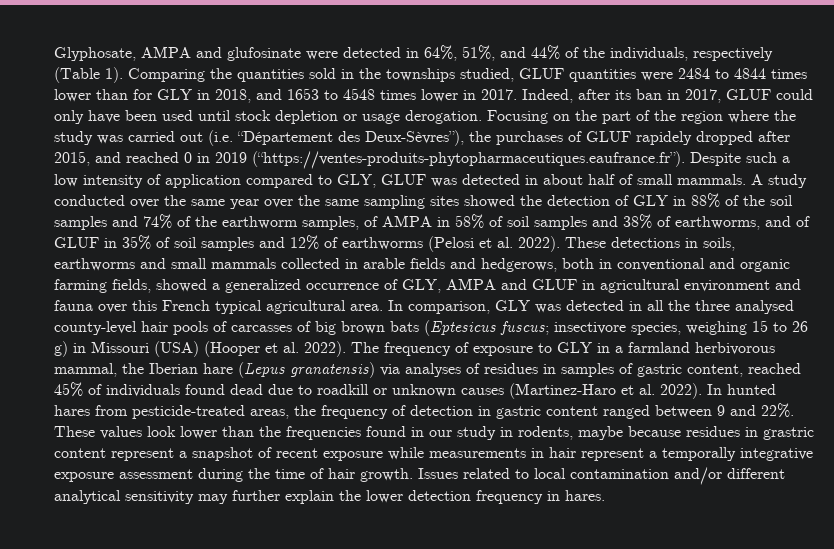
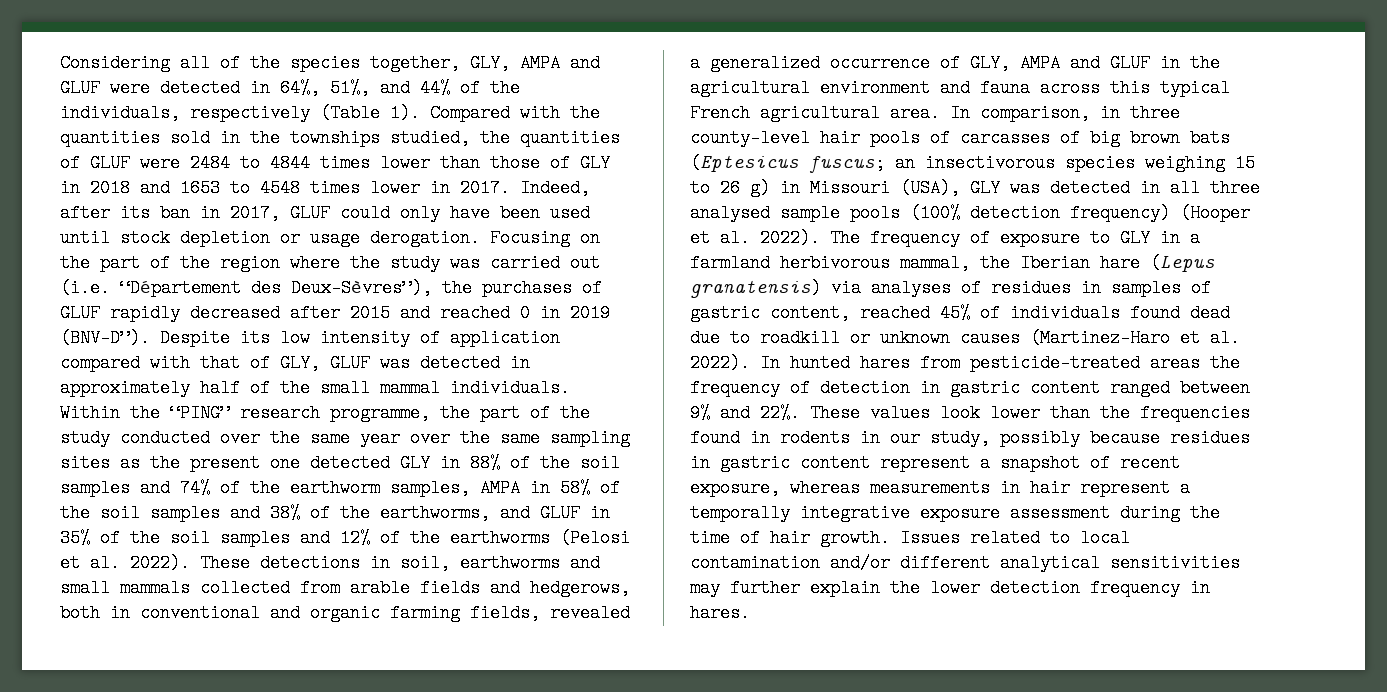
- Glyphosate, AMPA and glufosinate were detected in 64%, 51%, and 44% of the individuals, respectively (Table 1).
+ Considering all of the species together, GLY, AMPA and GLUF were detected in 64%, 51%, and 44% of the individuals, respectively (Table 1).
- Comparing the quantities sold in the townships studied, GLUF quantities were 2484 to 4844 times lower than for GLY in 2018, and 1653 to 4548 times lower in 2017.
+ Compared with the quantities sold in the townships studied, the quantities of GLUF were 2484 to 4844 times lower than those of GLY in 2018 and 1653 to 4548 times lower in 2017.
- Focusing on the part of the region where the study was carried out (i.e. “Département des Deux-Sèvres”), the purchases of GLUF rapidely dropped after 2015, and reached 0 in 2019 (“https://ventes-produits-phytopharmaceutiques.eaufrance.fr”). Despite such a low intensity of application compared to GLY, GLUF was detected in about half of small mammals. A study conducted over the same year over the same sampling sites showed the detection of GLY in 88% of the soil samples and 74% of the earthworm samples, of AMPA in 58% of soil samples and 38% of earthworms, and of GLUF in 35% of soil samples and 12% of earthworms (Pelosi et al. 2022).
+ Focusing on the part of the region where the study was carried out (i.e. “Département des Deux-Sèvres”), the purchases of GLUF rapidly decreased after 2015 and reached 0 in 2019 (BNV-D”). Despite its low intensity of application compared with that of GLY, GLUF was detected in approximately half of the small mammal individuals. Within the “PING” research programme, the part of the study conducted over the same year over the same sampling sites as the present one detected GLY in 88% of the soil samples and 74% of the earthworm samples, AMPA in 58% of the soil samples and 38% of the earthworms, and GLUF in 35% of the soil samples and 12% of the earthworms (Pelosi et al. 2022).
- These detections in soils, earthworms and small mammals collected in arable fields and hedgerows, both in conventional and organic farming fields, showed a generalized occurrence of GLY, AMPA and GLUF in agricultural environment and fauna over this French typical agricultural area. In comparison, GLY was detected in all the three analysed county-level hair pools of carcasses of big brown bats (Eptesicus fuscus; insectivore species, weighing 15 to 26 g) in Missouri (USA) (Hooper et al. 2022).
+ These detections in soil, earthworms and small mammals collected from arable fields and hedgerows, both in conventional and organic farming fields, revealed a generalized occurrence of GLY, AMPA and GLUF in the agricultural environment and fauna across this typical French agricultural area. In comparison, in three county-level hair pools of carcasses of big brown bats (Eptesicus fuscus; an insectivorous species weighing 15 to 26 g) in Missouri (USA), GLY was detected in all three analysed sample pools (100% detection frequency) (Hooper et al. 2022).
- In hunted hares from pesticide-treated areas, the frequency of detection in gastric content ranged between 9 and 22%.
+ In hunted hares from pesticide-treated areas the frequency of detection in gastric content ranged between 9% and 22%.
- These values look lower than the frequencies found in our study in rodents, maybe because residues in grastric content represent a snapshot of recent exposure while measurements in hair represent a temporally integrative exposure assessment during the time of hair growth.
+ These values look lower than the frequencies found in rodents in our study, possibly because residues in gastric content represent a snapshot of recent exposure, whereas measurements in hair represent a temporally integrative exposure assessment during the time of hair growth.
- Issues related to local contamination and/or different analytical sensitivity may further explain the lower detection frequency in hares.
+ Issues related to local contamination and/or different analytical sensitivities may further explain the lower detection frequency in hares.

